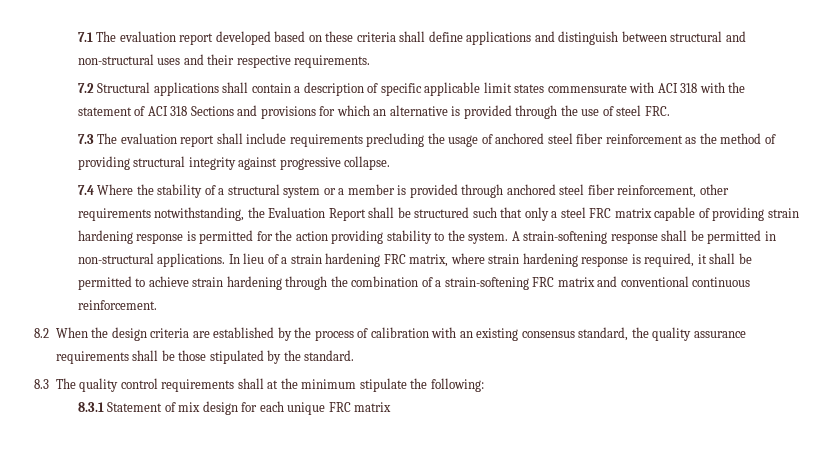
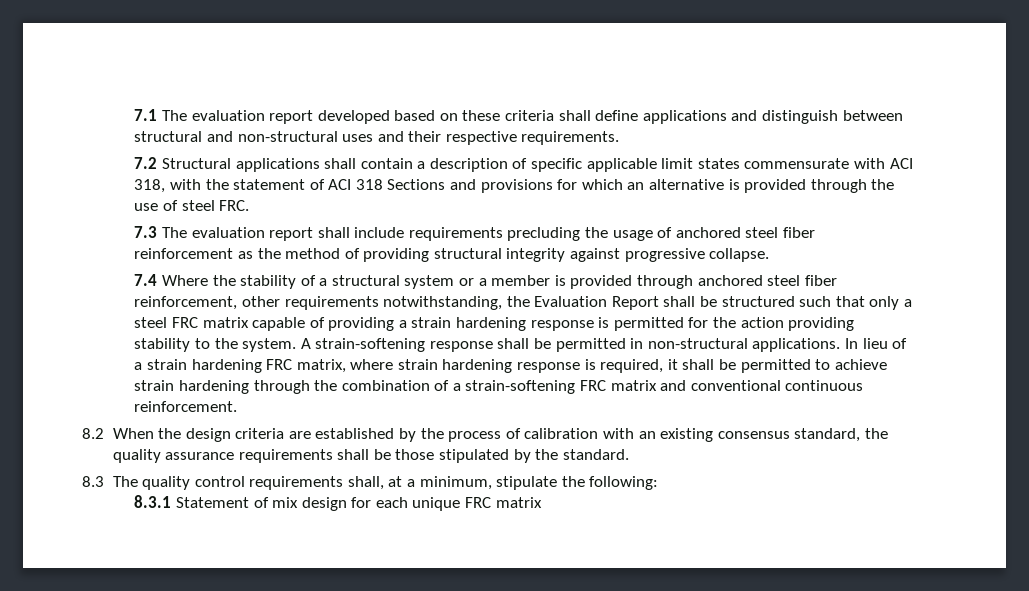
- 7.2 Structural applications shall contain a description of specific applicable limit states commensurate with ACI 318 with the statement of ACI 318 Sections and provisions for which an alternative is provided through the use of steel FRC.
+ 7.2 Structural applications shall contain a description of specific applicable limit states commensurate with ACI 318, with the statement of ACI 318 Sections and provisions for which an alternative is provided through the use of steel FRC.
- 7.4 Where the stability of a structural system or a member is provided through anchored steel fiber reinforcement, other requirements notwithstanding, the Evaluation Report shall be structured such that only a steel FRC matrix capable of providing strain hardening response is permitted for the action providing stability to the system.
+ 7.4 Where the stability of a structural system or a member is provided through anchored steel fiber reinforcement, other requirements notwithstanding, the Evaluation Report shall be structured such that only a steel FRC matrix capable of providing a strain hardening response is permitted for the action providing stability to the system.
- 8.3 The quality control requirements shall at the minimum stipulate the following:
+ 8.3 The quality control requirements shall, at a minimum, stipulate the following:

